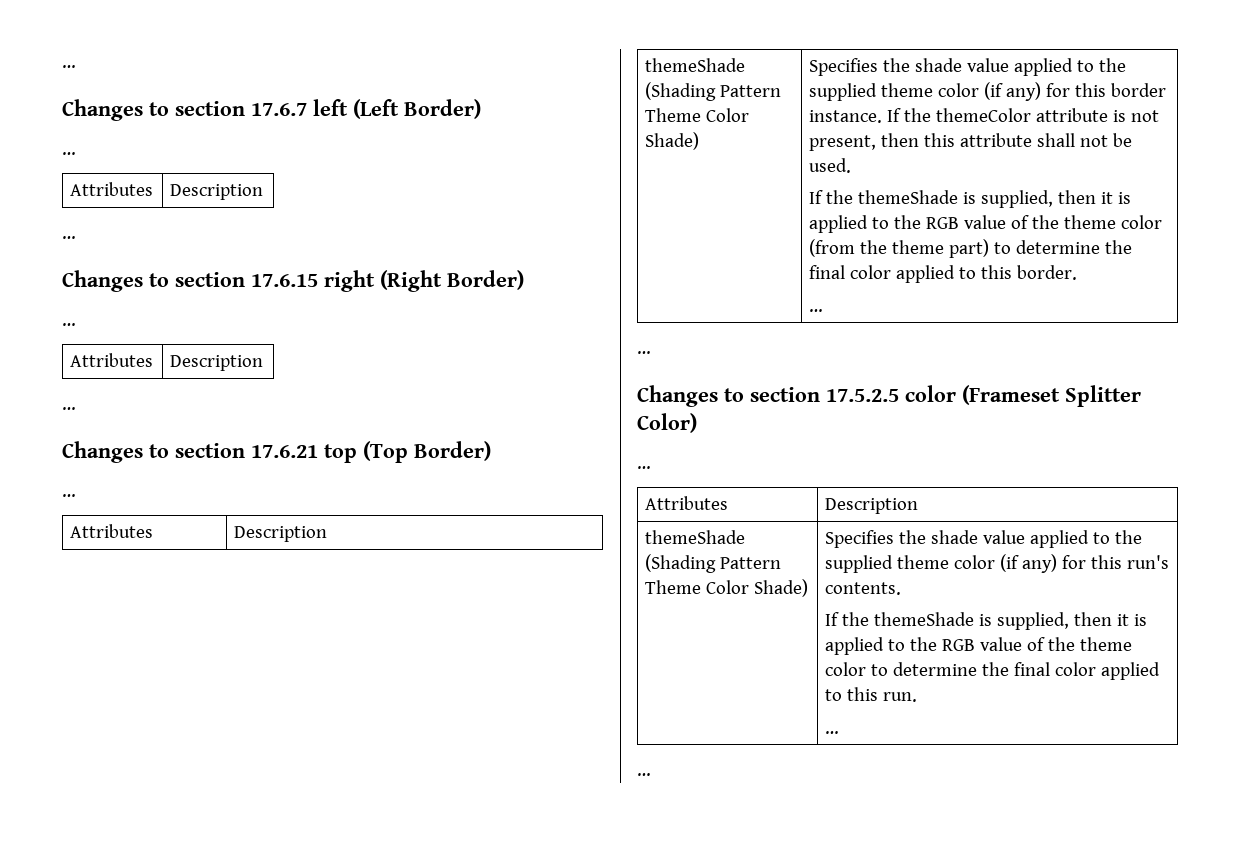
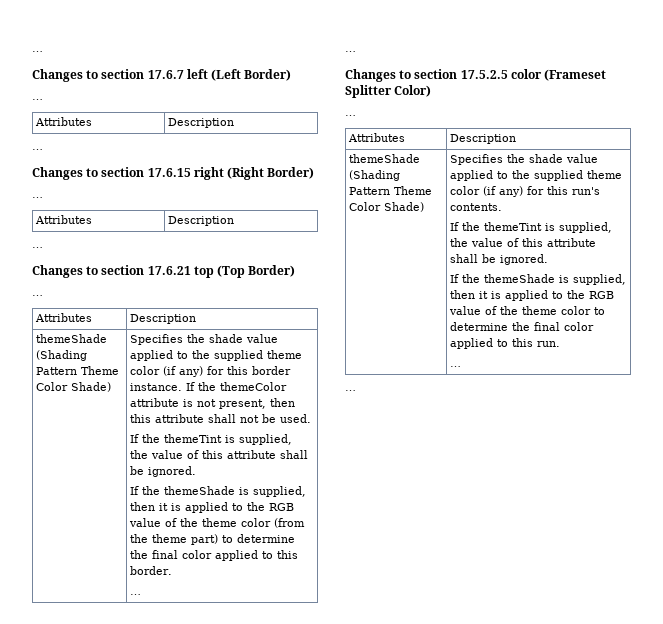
  If the themeColor attribute is not present, then this attribute shall not be used.
+ If the themeTint is supplied, the value of this attribute shall be ignored.
  Specifies the shade value applied to the supplied theme color (if any) for this run's contents.
+ If the themeTint is supplied, the value of this attribute shall be ignored.

